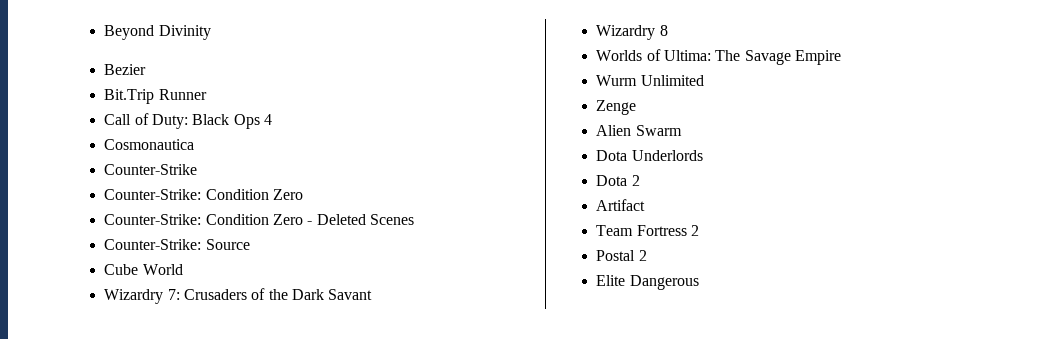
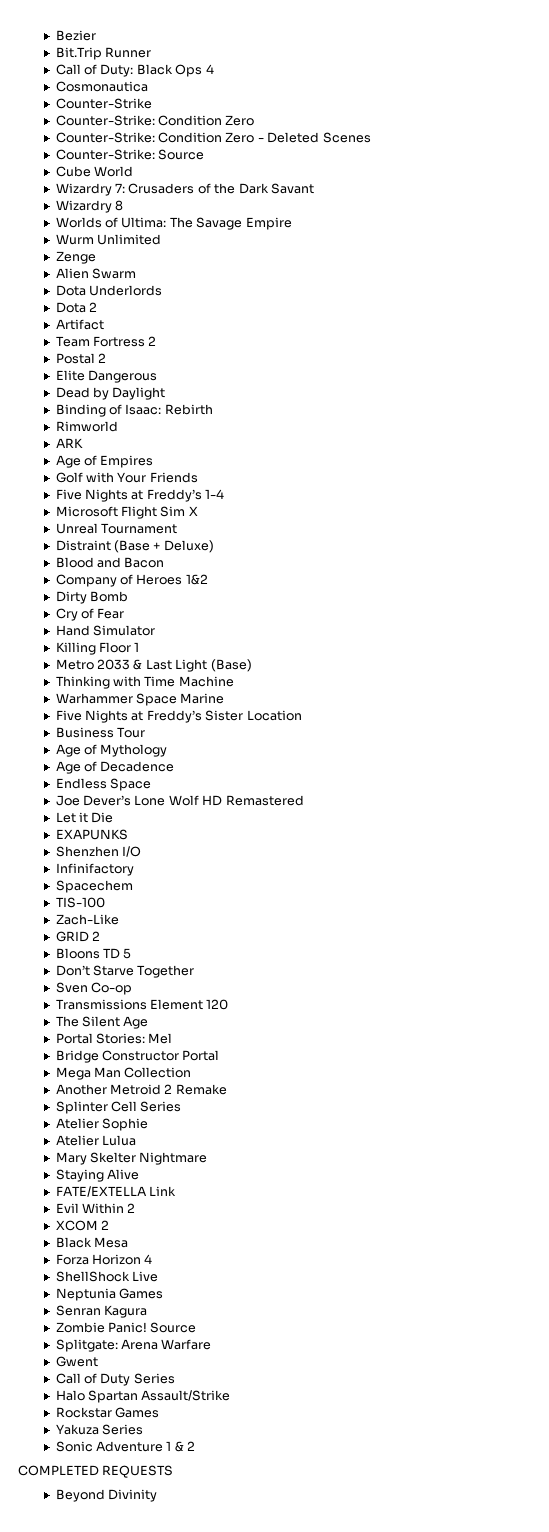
- Beyond Divinity
+ Dead by Daylight
+ Binding of Isaac: Rebirth
+ Rimworld
+ ARK
+ Age of Empires
+ Golf with Your Friends
+ Five Nights at Freddy’s 1-4
+ Microsoft Flight Sim X
+ Unreal Tournament
+ Distraint (Base + Deluxe)
+ Blood and Bacon
+ Company of Heroes 1&2
+ Dirty Bomb
+ Cry of Fear
+ Hand Simulator
+ Killing Floor 1
+ Metro 2033 & Last Light (Base)
+ Thinking with Time Machine
+ Warhammer Space Marine
+ Five Nights at Freddy’s Sister Location
+ Business Tour
+ Age of Mythology
+ Age of Decadence
+ Endless Space
+ Joe Dever’s Lone Wolf HD Remastered
+ Let it Die
+ EXAPUNKS
+ Shenzhen I/O
+ Infinifactory
+ Spacechem
+ TIS-100
+ Zach-Like
+ GRID 2
+ Bloons TD 5
+ Don’t Starve Together
+ Sven Co-op
+ Transmissions Element 120
+ The Silent Age
+ Portal Stories: Mel
+ Bridge Constructor Portal
+ Mega Man Collection
+ Another Metroid 2 Remake
+ Splinter Cell Series
+ Atelier Sophie
+ Atelier Lulua
+ Mary Skelter Nightmare
+ Staying Alive
+ FATE/EXTELLA Link
+ Evil Within 2
+ XCOM 2
+ Black Mesa
+ Forza Horizon 4
+ ShellShock Live
+ Neptunia Games
+ Senran Kagura
+ Zombie Panic! Source
+ Splitgate: Arena Warfare
+ Gwent
+ Call of Duty Series
+ Halo Spartan Assault/Strike
+ Rockstar Games
+ Yakuza Series
+ Sonic Adventure 1 & 2
+ COMPLETED REQUESTS
+ Beyond Divinity

